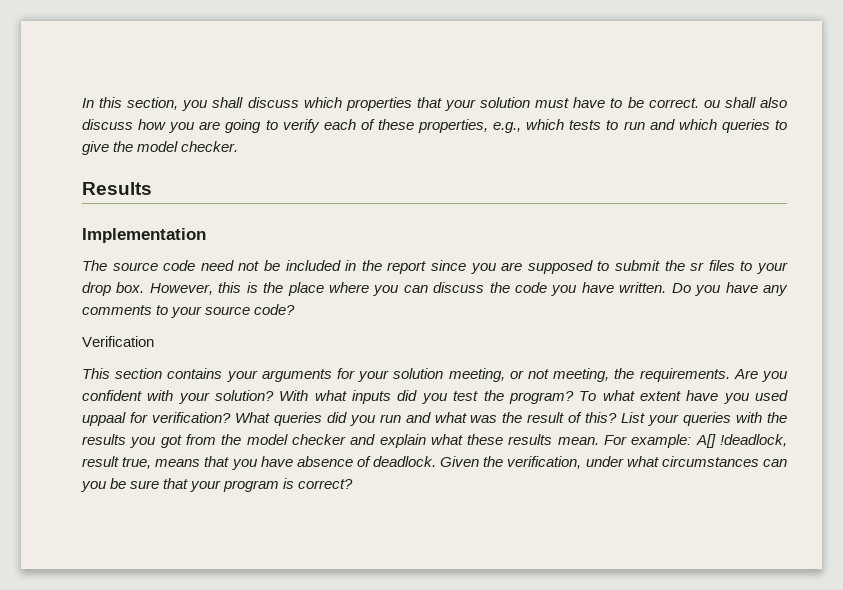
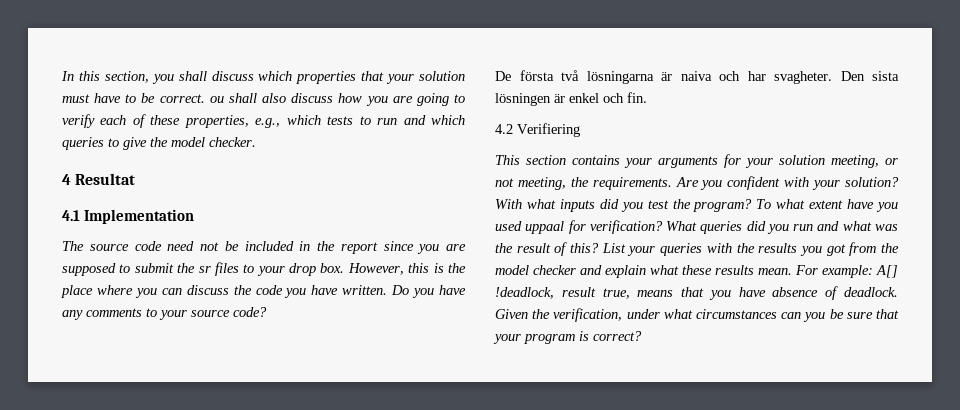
- Results
- Implementation
+ 4 Resultat
+ 4.1 Implementation
- Verification
+ De första två lösningarna är naiva och har svagheter. Den sista lösningen är enkel och fin.
+ 4.2 Verifiering

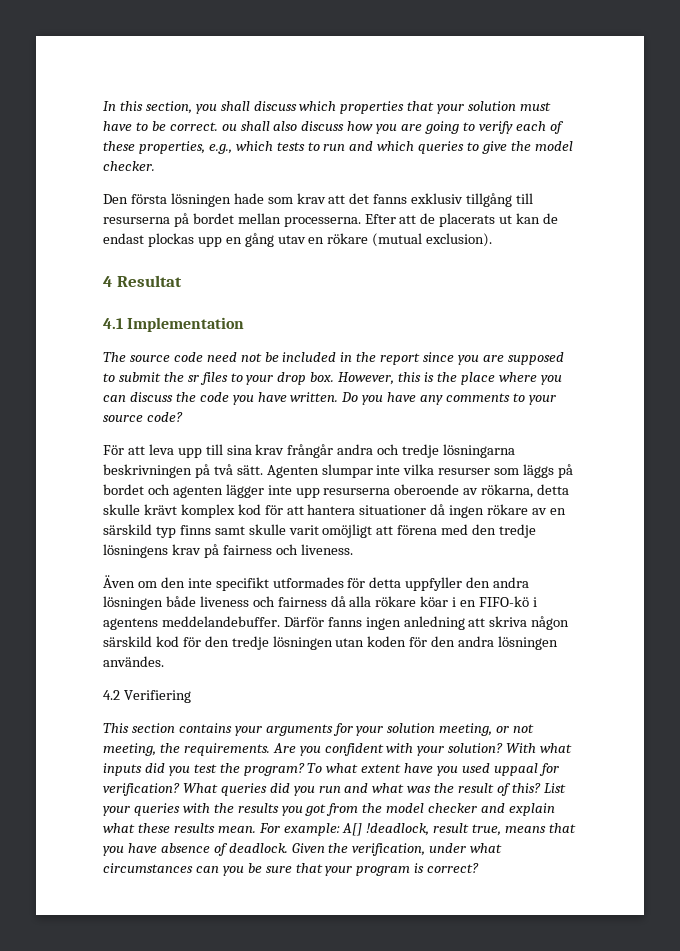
+ Den första lösningen hade som krav att det fanns exklusiv tillgång till resurserna på bordet mellan processerna. Efter att de placerats ut kan de endast plockas upp en gång utav en rökare (mutual exclusion).
- De första två lösningarna är naiva och har svagheter. Den sista lösningen är enkel och fin.
+ För att leva upp till sina krav frångår andra och tredje lösningarna beskrivningen på två sätt. Agenten slumpar inte vilka resurser som läggs på bordet och agenten lägger inte upp resurserna oberoende av rökarna, detta skulle krävt komplex kod för att hantera situationer då ingen rökare av en särskild typ finns samt skulle varit omöjligt att förena med den tredje lösningens krav på fairness och liveness.
+ Även om den inte specifikt utformades för detta uppfyller den andra lösningen både liveness och fairness då alla rökare köar i en FIFO-kö i agentens meddelandebuffer. Därför fanns ingen anledning att skriva någon särskild kod för den tredje lösningen utan koden för den andra lösningen användes.

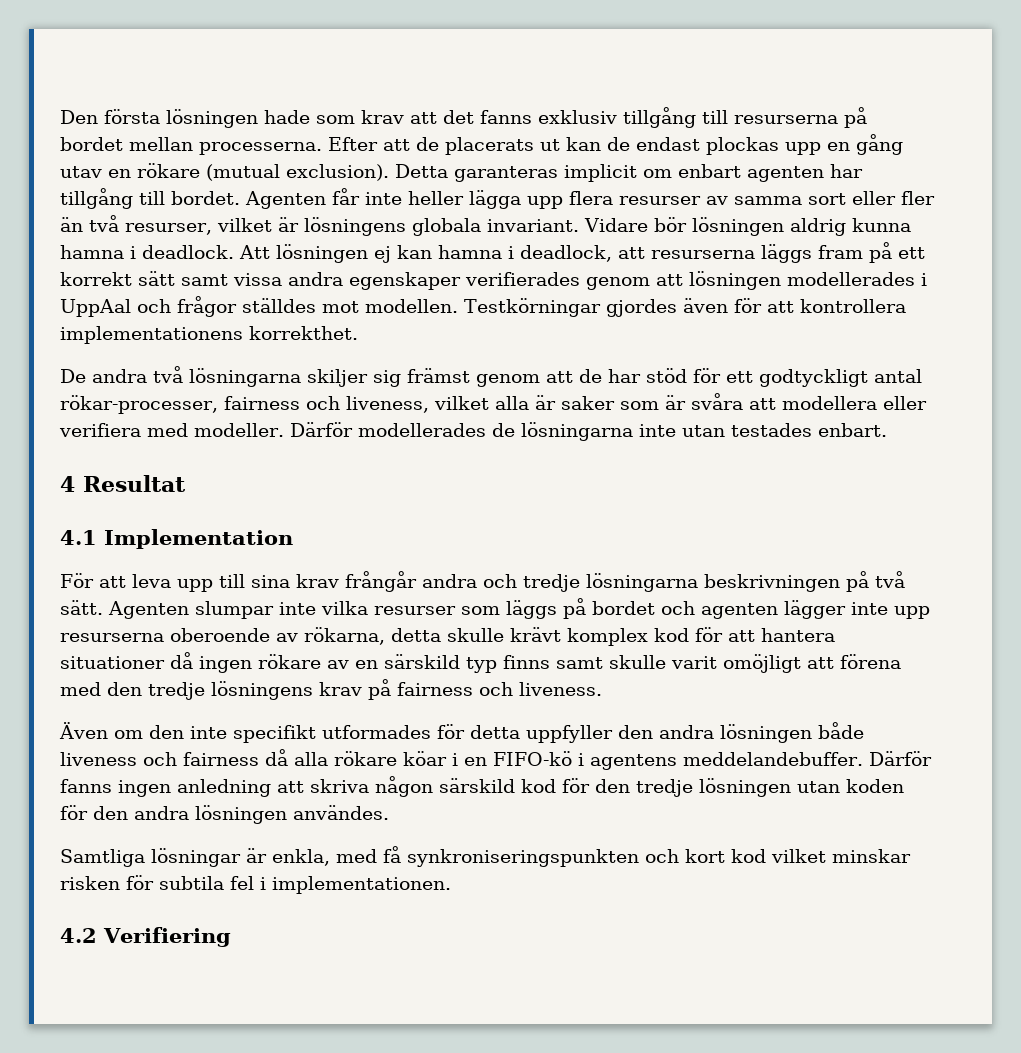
- In this section, you shall discuss which properties that your solution must have to be correct. ou shall also discuss how you are going to verify each of these properties, e.g., which tests to run and which queries to give the model checker.
- Efter att de placerats ut kan de endast plockas upp en gång utav en rökare (mutual exclusion).
+ Efter att de placerats ut kan de endast plockas upp en gång utav en rökare (mutual exclusion). Detta garanteras implicit om enbart agenten har tillgång till bordet. Agenten får inte heller lägga upp flera resurser av samma sort eller fler än två resurser, vilket är lösningens globala invariant. Vidare bör lösningen aldrig kunna hamna i deadlock. Att lösningen ej kan hamna i deadlock, att resurserna läggs fram på ett korrekt sätt samt vissa andra egenskaper verifierades genom att lösningen modellerades i UppAal och frågor ställdes mot modellen. Testkörningar gjordes även för att kontrollera implementationens korrekthet.
+ De andra två lösningarna skiljer sig främst genom att de har stöd för ett godtyckligt antal rökar-processer, fairness och liveness, vilket alla är saker som är svåra att modellera eller verifiera med modeller. Därför modellerades de lösningarna inte utan testades enbart.
  4 Resultat
  4.1 Implementation
- The source code need not be included in the report since you are supposed to submit the sr files to your drop box. However, this is the place where you can discuss the code you have written. Do you have any comments to your source code?
+ Samtliga lösningar är enkla, med få synkroniseringspunkten och kort kod vilket minskar risken för subtila fel i implementationen.
  4.2 Verifiering
- This section contains your arguments for your solution meeting, or not meeting, the requirements. Are you confident with your solution? With what inputs did you test the program? To what extent have you used uppaal for verification? What queries did you run and what was the result of this? List your queries with the results you got from the model checker and explain what these results mean. For example: A[] !deadlock, result true, means that you have absence of deadlock. Given the verification, under what circumstances can you be sure that your program is correct?

